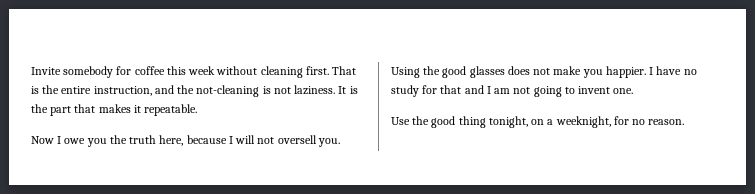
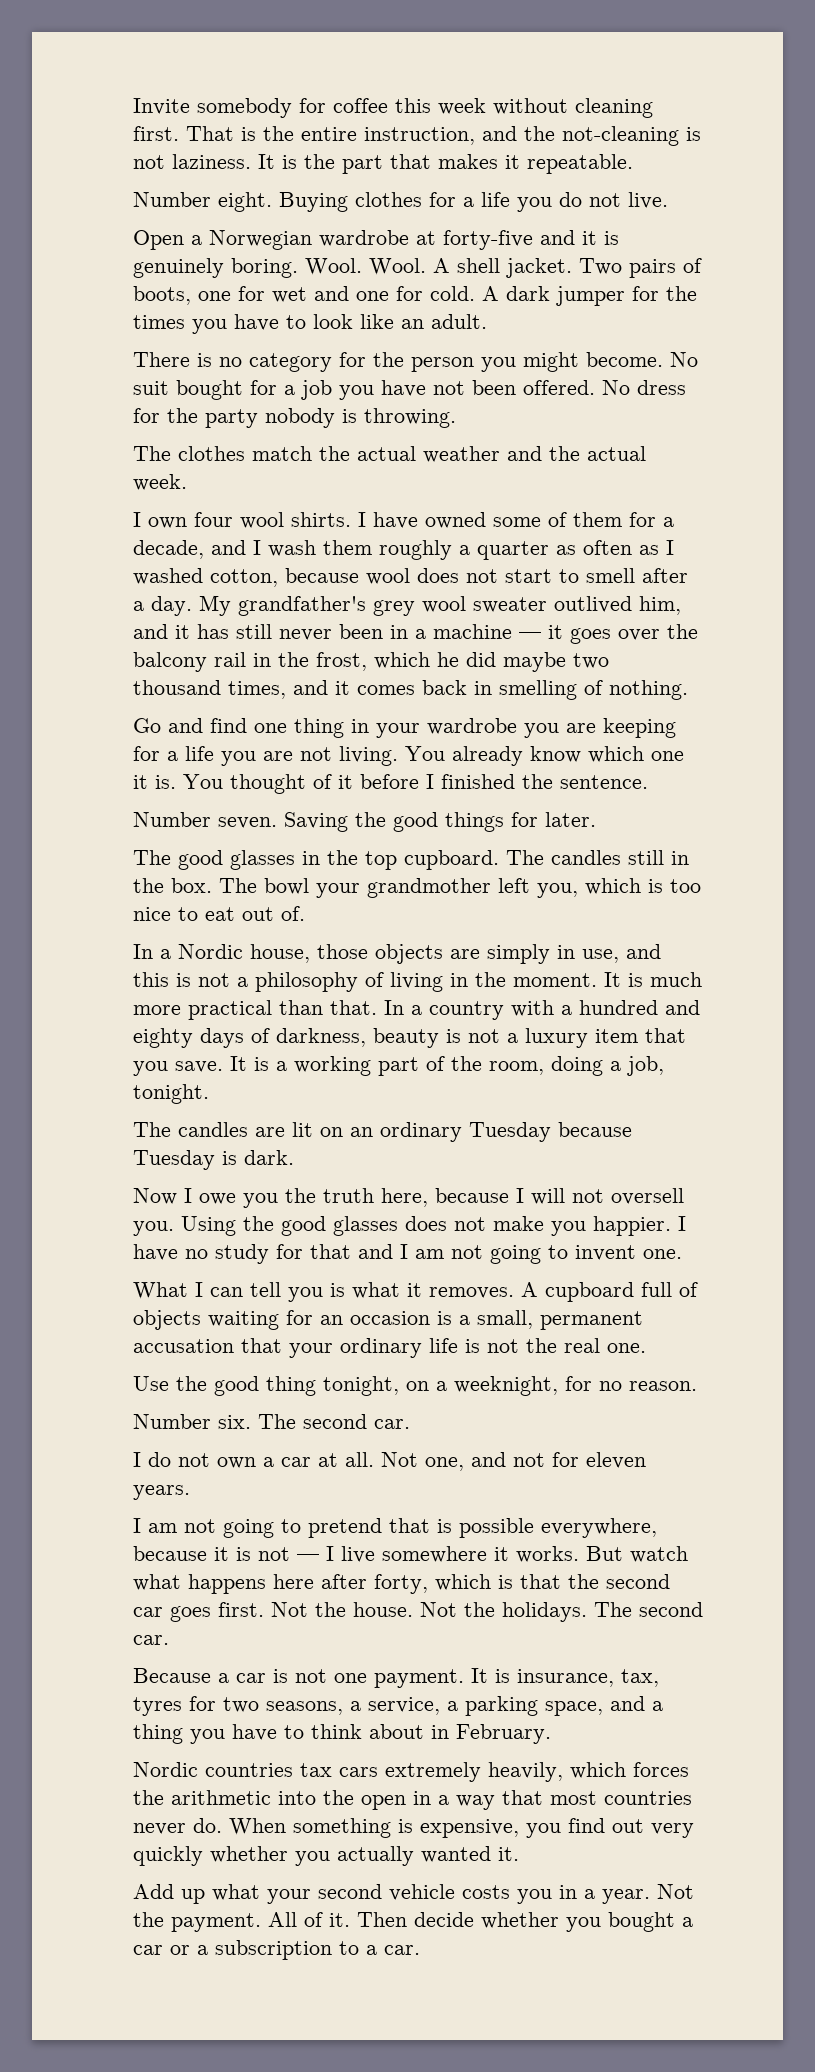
+ Number eight. Buying clothes for a life you do not live.
+ Open a Norwegian wardrobe at forty-five and it is genuinely boring. Wool. Wool. A shell jacket. Two pairs of boots, one for wet and one for cold. A dark jumper for the times you have to look like an adult.
+ There is no category for the person you might become. No suit bought for a job you have not been offered. No dress for the party nobody is throwing.
+ The clothes match the actual weather and the actual week.
+ I own four wool shirts. I have owned some of them for a decade, and I wash them roughly a quarter as often as I washed cotton, because wool does not start to smell after a day. My grandfather's grey wool sweater outlived him, and it has still never been in a machine — it goes over the balcony rail in the frost, which he did maybe two thousand times, and it comes back in smelling of nothing.
+ Go and find one thing in your wardrobe you are keeping for a life you are not living. You already know which one it is. You thought of it before I finished the sentence.
+ Number seven. Saving the good things for later.
+ The good glasses in the top cupboard. The candles still in the box. The bowl your grandmother left you, which is too nice to eat out of.
+ In a Nordic house, those objects are simply in use, and this is not a philosophy of living in the moment. It is much more practical than that. In a country with a hundred and eighty days of darkness, beauty is not a luxury item that you save. It is a working part of the room, doing a job, tonight.
+ The candles are lit on an ordinary Tuesday because Tuesday is dark.
+ What I can tell you is what it removes. A cupboard full of objects waiting for an occasion is a small, permanent accusation that your ordinary life is not the real one.
+ Number six. The second car.
+ I do not own a car at all. Not one, and not for eleven years.
+ I am not going to pretend that is possible everywhere, because it is not — I live somewhere it works. But watch what happens here after forty, which is that the second car goes first. Not the house. Not the holidays. The second car.
+ Because a car is not one payment. It is insurance, tax, tyres for two seasons, a service, a parking space, and a thing you have to think about in February.
+ Nordic countries tax cars extremely heavily, which forces the arithmetic into the open in a way that most countries never do. When something is expensive, you find out very quickly whether you actually wanted it.
+ Add up what your second vehicle costs you in a year. Not the payment. All of it. Then decide whether you bought a car or a subscription to a car.

